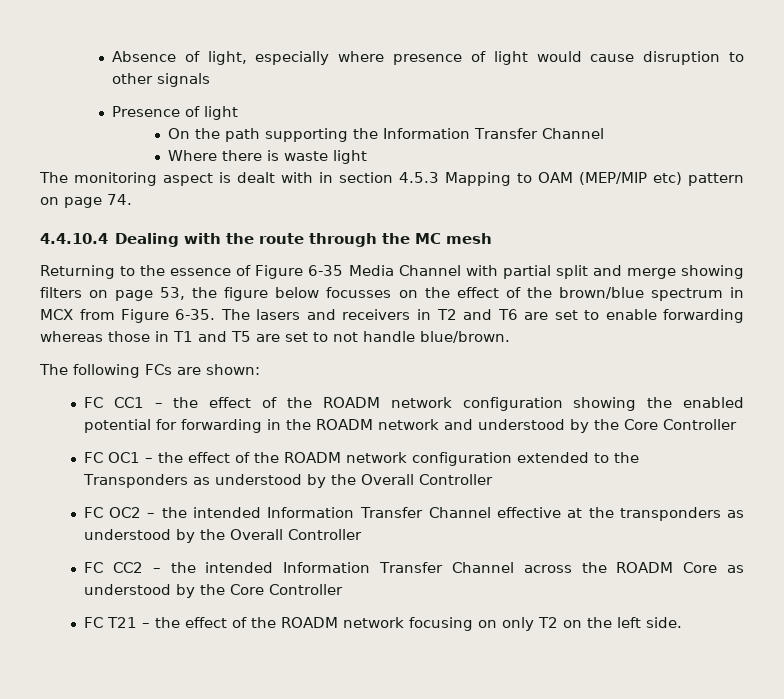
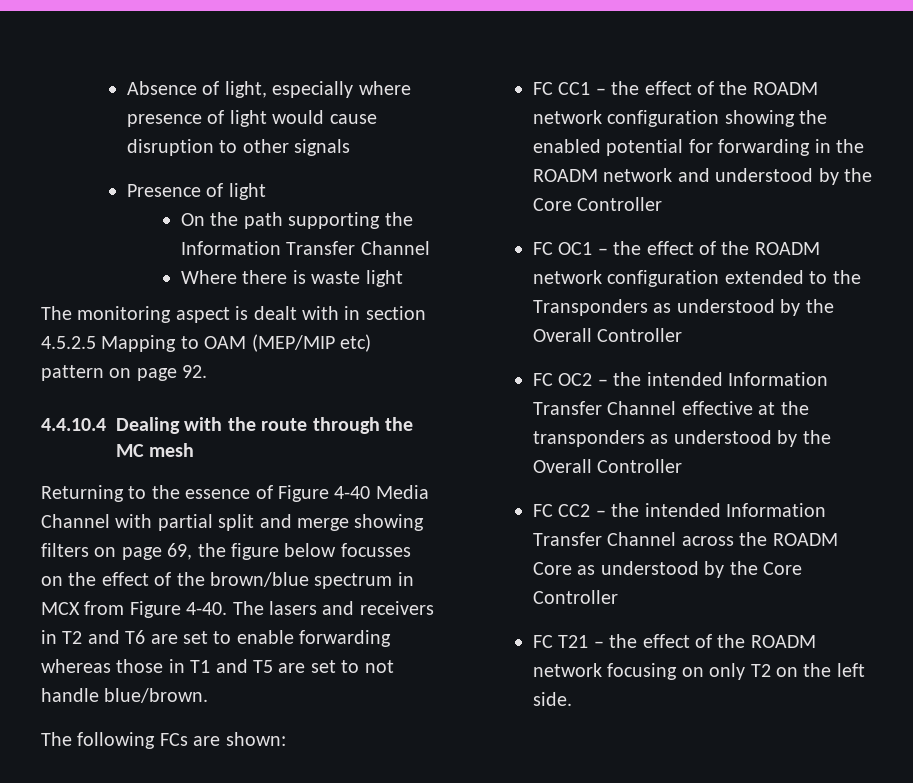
- The monitoring aspect is dealt with in section 4.5.3 Mapping to OAM (MEP/MIP etc) pattern on page 74.
+ The monitoring aspect is dealt with in section 4.5.2.5 Mapping to OAM (MEP/MIP etc) pattern on page 92.
- Returning to the essence of Figure 6-35 Media Channel with partial split and merge showing filters on page 53, the figure below focusses on the effect of the brown/blue spectrum in MCX from Figure 6-35.
+ Returning to the essence of Figure 4-40 Media Channel with partial split and merge showing filters on page 69, the figure below focusses on the effect of the brown/blue spectrum in MCX from Figure 4-40.

